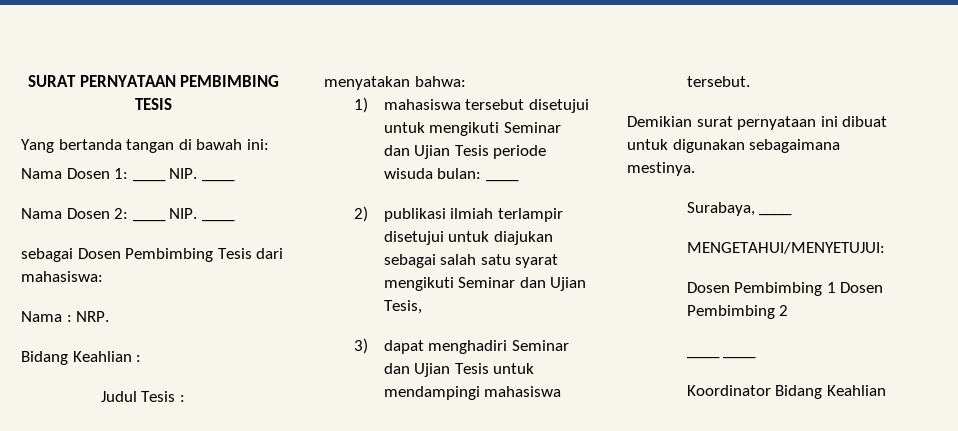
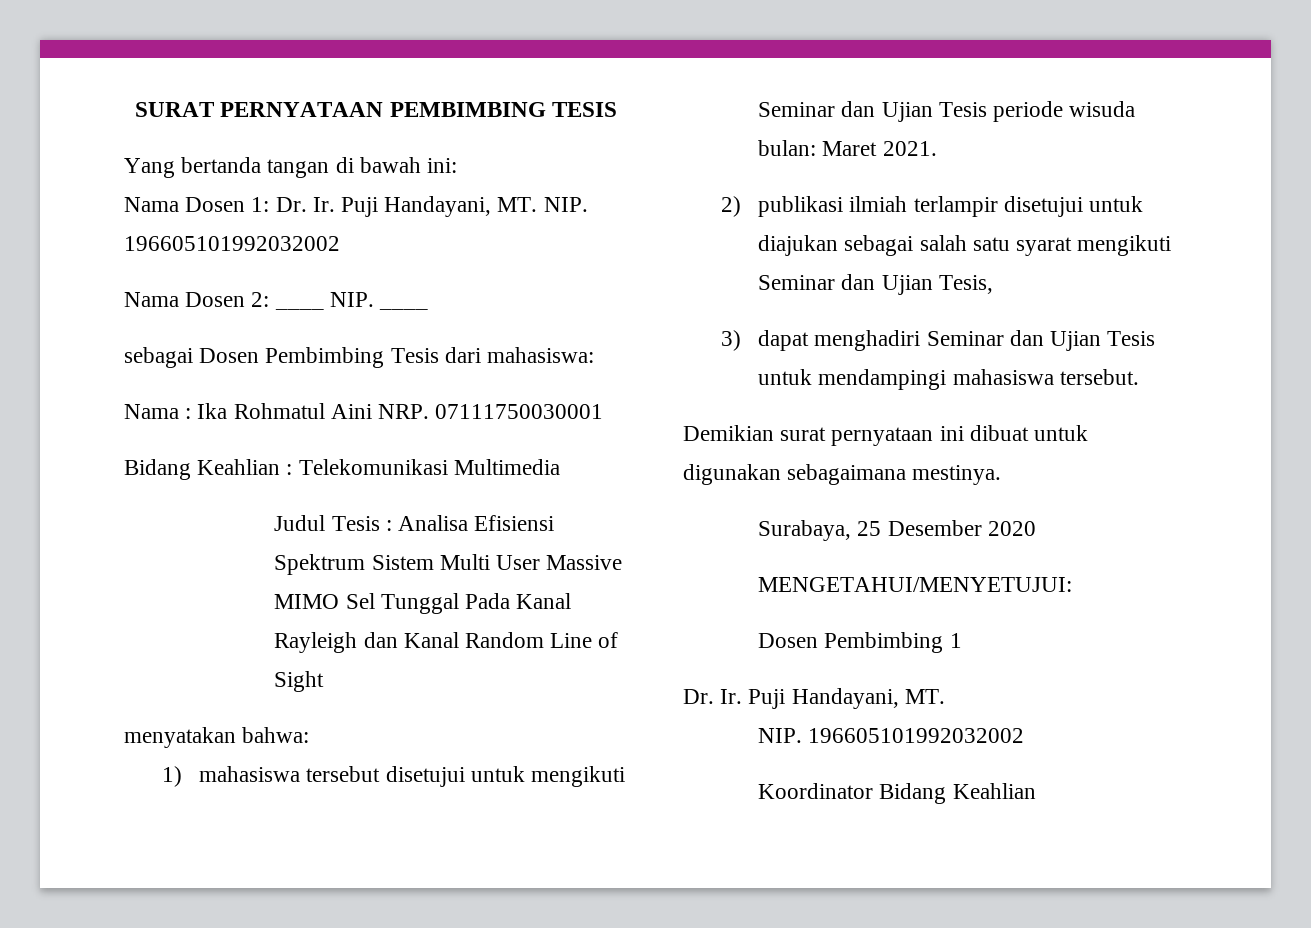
- Nama Dosen 1: ____ NIP. ____
+ Nama Dosen 1: Dr. Ir. Puji Handayani, MT. NIP. 196605101992032002
- Nama : NRP.
+ Nama : Ika Rohmatul Aini NRP. 07111750030001
- Bidang Keahlian :
+ Bidang Keahlian : Telekomunikasi Multimedia
- Judul Tesis :
+ Judul Tesis : Analisa Efisiensi Spektrum Sistem Multi User Massive MIMO Sel Tunggal Pada Kanal Rayleigh dan Kanal Random Line of Sight
- 1) mahasiswa tersebut disetujui untuk mengikuti Seminar dan Ujian Tesis periode wisuda bulan: ____
+ 1) mahasiswa tersebut disetujui untuk mengikuti Seminar dan Ujian Tesis periode wisuda bulan: Maret 2021.
- Surabaya, ____
+ Surabaya, 25 Desember 2020
- Dosen Pembimbing 1 Dosen Pembimbing 2
- ____ ____
+ Dosen Pembimbing 1
+ Dr. Ir. Puji Handayani, MT.
+ NIP. 196605101992032002

